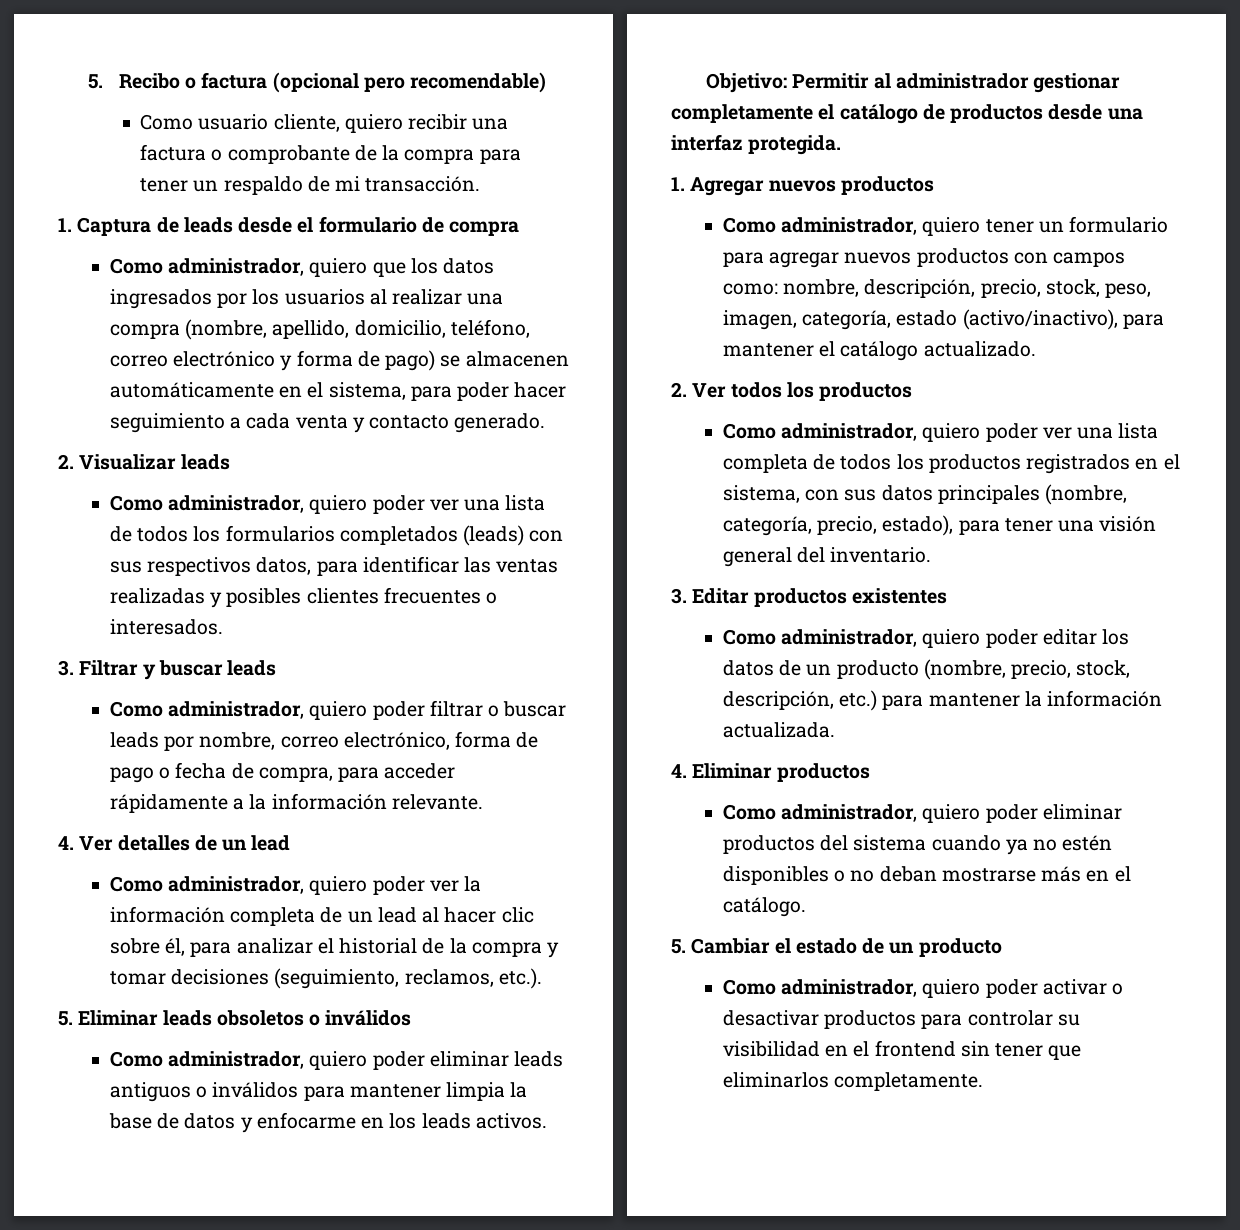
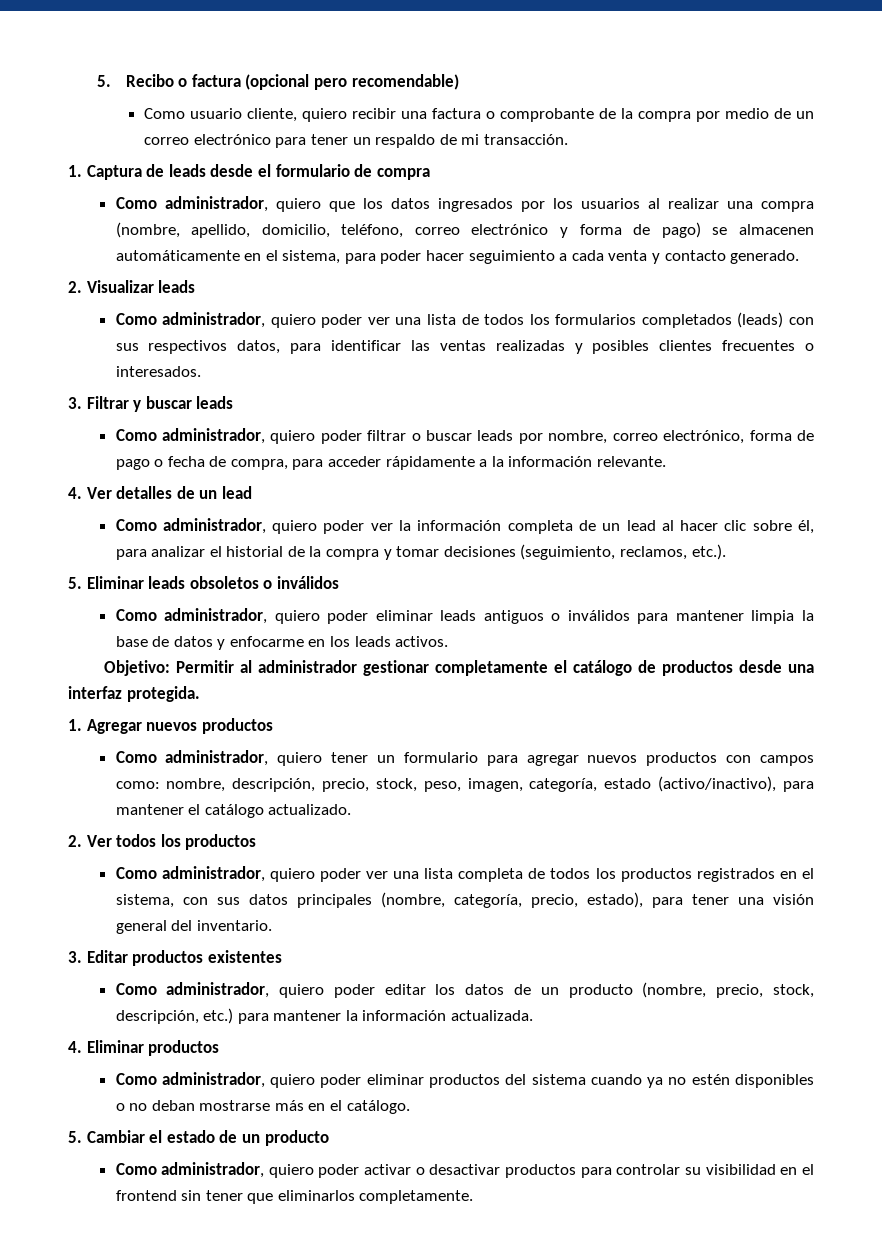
- Como usuario cliente, quiero recibir una factura o comprobante de la compra para tener un respaldo de mi transacción.
+ Como usuario cliente, quiero recibir una factura o comprobante de la compra por medio de un correo electrónico para tener un respaldo de mi transacción.

